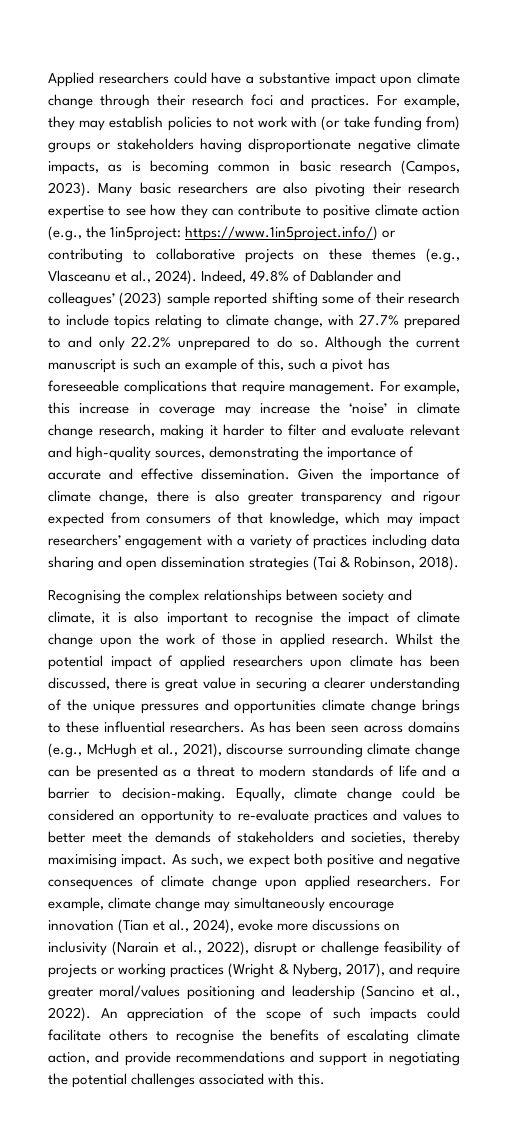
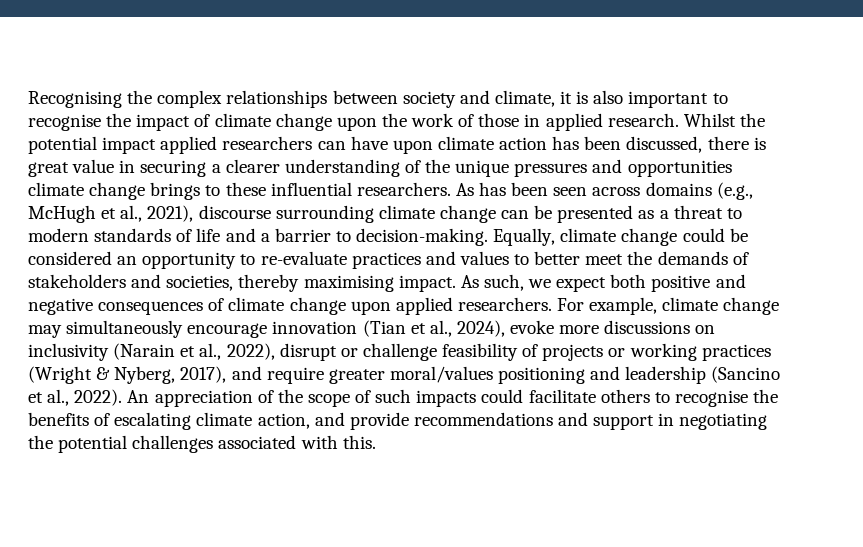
- Applied researchers could have a substantive impact upon climate change through their research foci and practices. For example, they may establish policies to not work with (or take funding from) groups or stakeholders having disproportionate negative climate impacts, as is becoming common in basic research (Campos, 2023). Many basic researchers are also pivoting their research expertise to see how they can contribute to positive climate action (e.g., the 1in5project: https://www.1in5project.info/) or contributing to collaborative projects on these themes (e.g., Vlasceanu et al., 2024). Indeed, 49.8% of Dablander and colleagues’ (2023) sample reported shifting some of their research to include topics relating to climate change, with 27.7% prepared to and only 22.2% unprepared to do so. Although the current manuscript is such an example of this, such a pivot has foreseeable complications that require management. For example, this increase in coverage may increase the ‘noise’ in climate change research, making it harder to filter and evaluate relevant and high-quality sources, demonstrating the importance of accurate and effective dissemination. Given the importance of climate change, there is also greater transparency and rigour expected from consumers of that knowledge, which may impact researchers’ engagement with a variety of practices including data sharing and open dissemination strategies (Tai & Robinson, 2018).
- Whilst the potential impact of applied researchers upon climate has been discussed, there is great value in securing a clearer understanding of the unique pressures and opportunities climate change brings to these influential researchers.
+ Whilst the potential impact applied researchers can have upon climate action has been discussed, there is great value in securing a clearer understanding of the unique pressures and opportunities climate change brings to these influential researchers.

